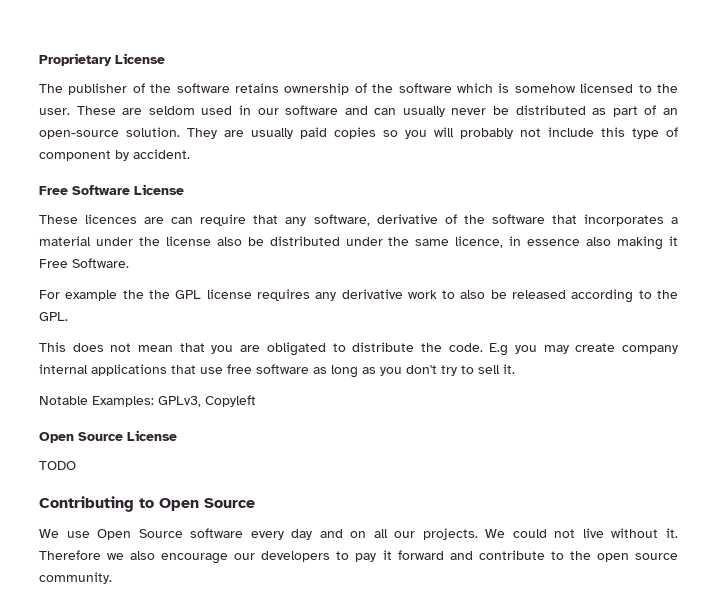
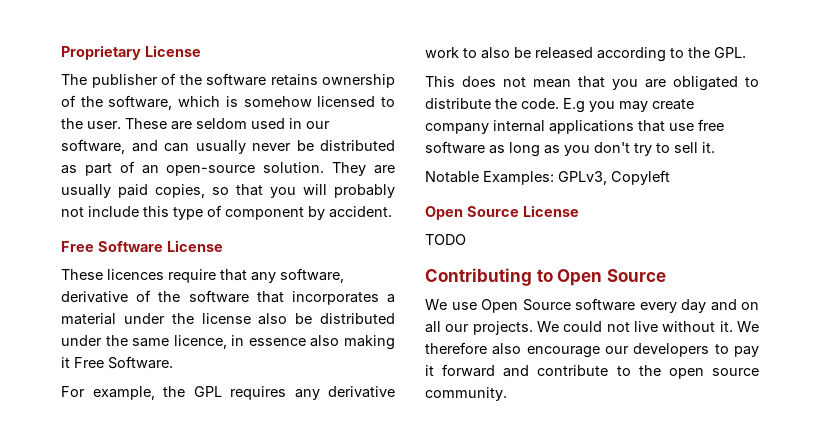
- The publisher of the software retains ownership of the software which is somehow licensed to the user.
+ The publisher of the software retains ownership of the software, which is somehow licensed to the user.
- These are seldom used in our software and can usually never be distributed as part of an open-source solution.
+ These are seldom used in our software, and can usually never be distributed as part of an open-source solution.
- They are usually paid copies so you will probably not include this type of component by accident.
+ They are usually paid copies, so that you will probably not include this type of component by accident.
- These licences are can require that any software, derivative of the software that incorporates a material under the license also be distributed under the same licence, in essence also making it Free Software.
+ These licences require that any software, derivative of the software that incorporates a material under the license also be distributed under the same licence, in essence also making it Free Software.
- For example the the GPL license requires any derivative work to also be released according to the GPL.
+ For example, the GPL requires any derivative work to also be released according to the GPL.
- Therefore we also encourage our developers to pay it forward and contribute to the open source community.
+ We therefore also encourage our developers to pay it forward and contribute to the open source community.

